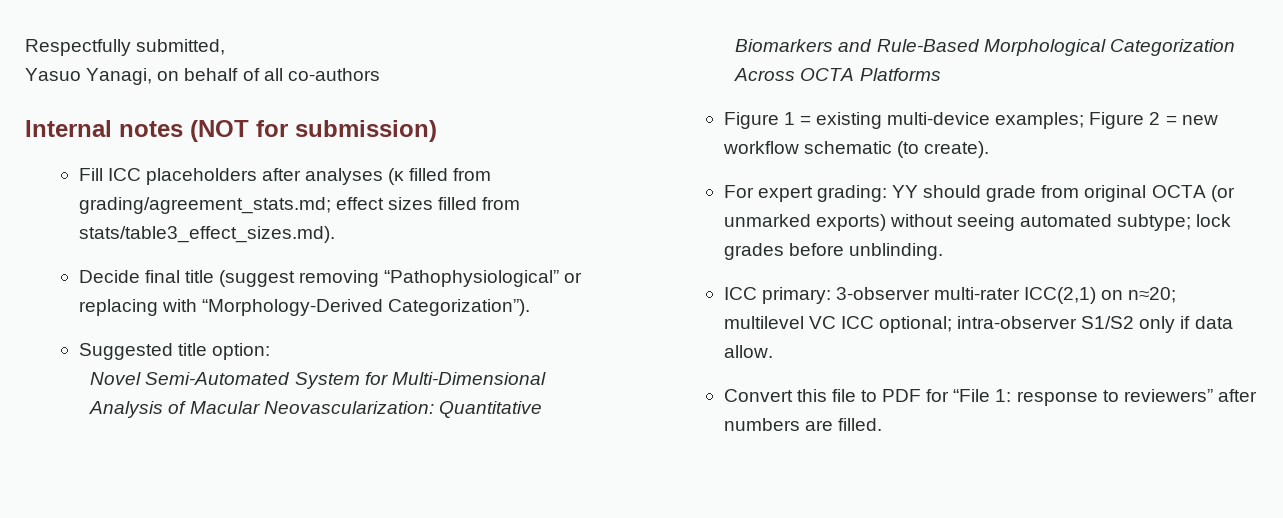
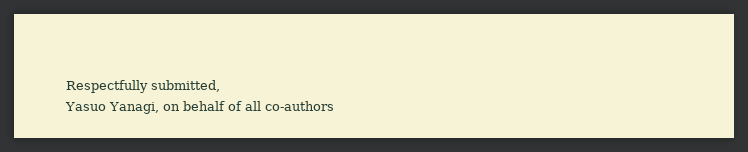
- Internal notes (NOT for submission)
- Fill ICC placeholders after analyses (κ filled from grading/agreement_stats.md; effect sizes filled from stats/table3_effect_sizes.md).
- Decide final title (suggest removing “Pathophysiological” or replacing with “Morphology-Derived Categorization”).
- Suggested title option:
- Novel Semi-Automated System for Multi-Dimensional Analysis of Macular Neovascularization: Quantitative Biomarkers and Rule-Based Morphological Categorization Across OCTA Platforms
- Figure 1 = existing multi-device examples; Figure 2 = new workflow schematic (to create).
- For expert grading: YY should grade from original OCTA (or unmarked exports) without seeing automated subtype; lock grades before unblinding.
- ICC primary: 3-observer multi-rater ICC(2,1) on n≈20; multilevel VC ICC optional; intra-observer S1/S2 only if data allow.
- Convert this file to PDF for “File 1: response to reviewers” after numbers are filled.

